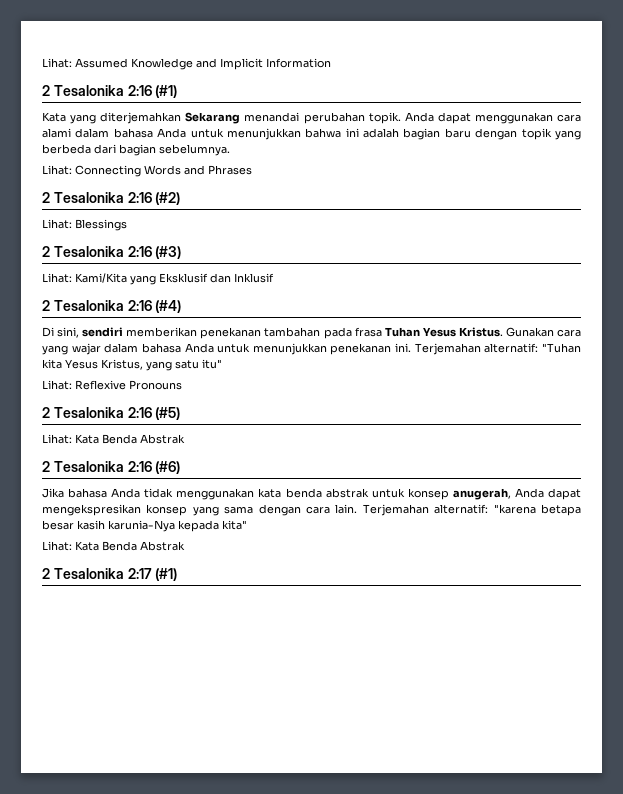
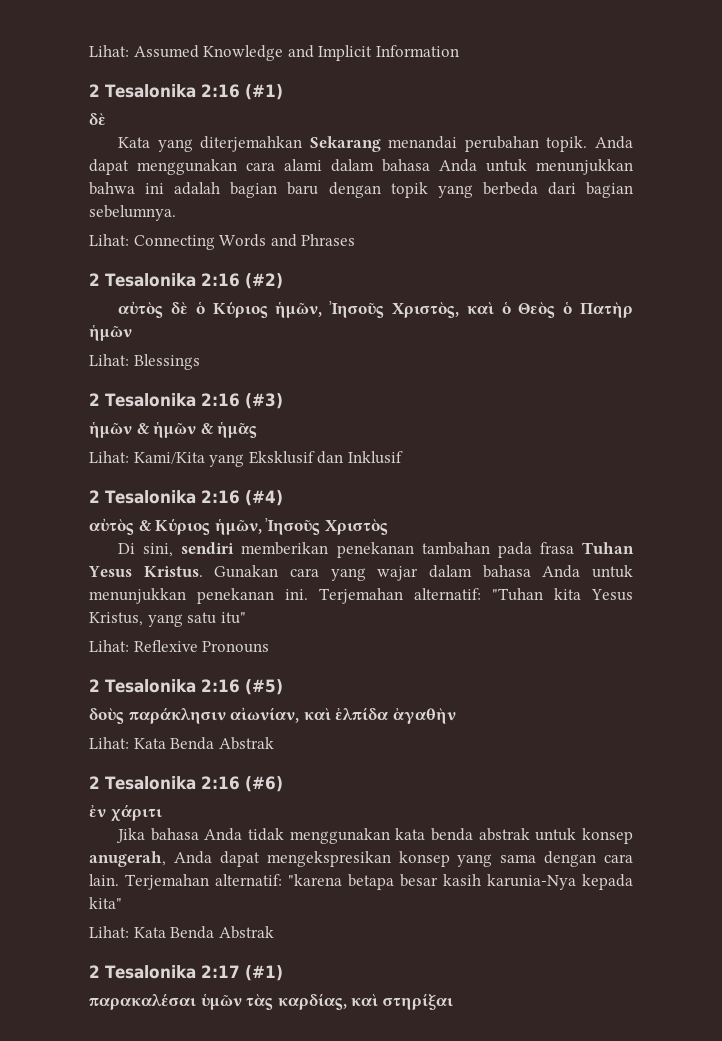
  2 Tesalonika 2:16 (#1)
+ δὲ
+ αὐτὸς δὲ ὁ Κύριος ἡμῶν, Ἰησοῦς Χριστὸς, καὶ ὁ Θεὸς ὁ Πατὴρ ἡμῶν
+ ἡμῶν & ἡμῶν & ἡμᾶς
+ αὐτὸς & Κύριος ἡμῶν, Ἰησοῦς Χριστὸς
+ δοὺς παράκλησιν αἰωνίαν, καὶ ἐλπίδα ἀγαθὴν
+ ἐν χάριτι
+ παρακαλέσαι ὑμῶν τὰς καρδίας, καὶ στηρίξαι

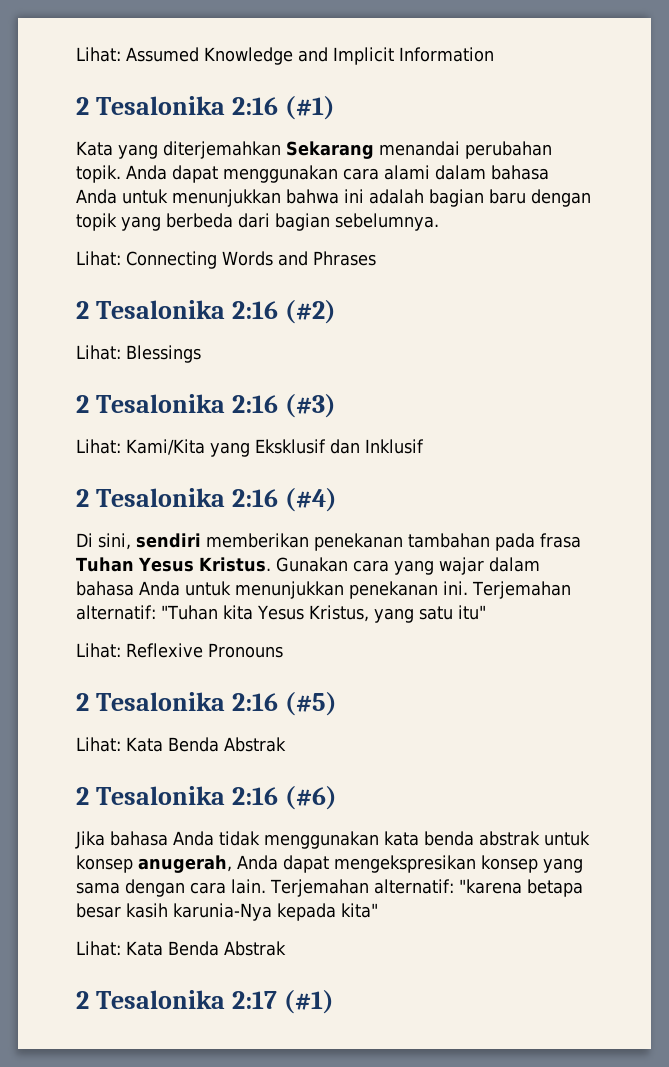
  2 Tesalonika 2:16 (#1)
- δὲ
- αὐτὸς δὲ ὁ Κύριος ἡμῶν, Ἰησοῦς Χριστὸς, καὶ ὁ Θεὸς ὁ Πατὴρ ἡμῶν
- ἡμῶν & ἡμῶν & ἡμᾶς
- αὐτὸς & Κύριος ἡμῶν, Ἰησοῦς Χριστὸς
- δοὺς παράκλησιν αἰωνίαν, καὶ ἐλπίδα ἀγαθὴν
- ἐν χάριτι
- παρακαλέσαι ὑμῶν τὰς καρδίας, καὶ στηρίξαι

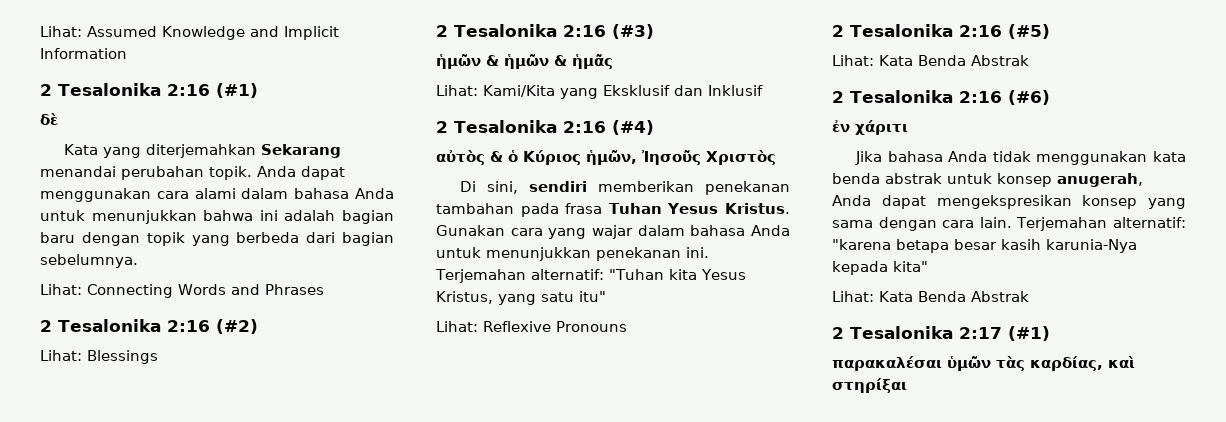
+ δὲ
+ ἡμῶν & ἡμῶν & ἡμᾶς
+ αὐτὸς & ὁ Κύριος ἡμῶν, Ἰησοῦς Χριστὸς
+ ἐν χάριτι
+ παρακαλέσαι ὑμῶν τὰς καρδίας, καὶ στηρίξαι

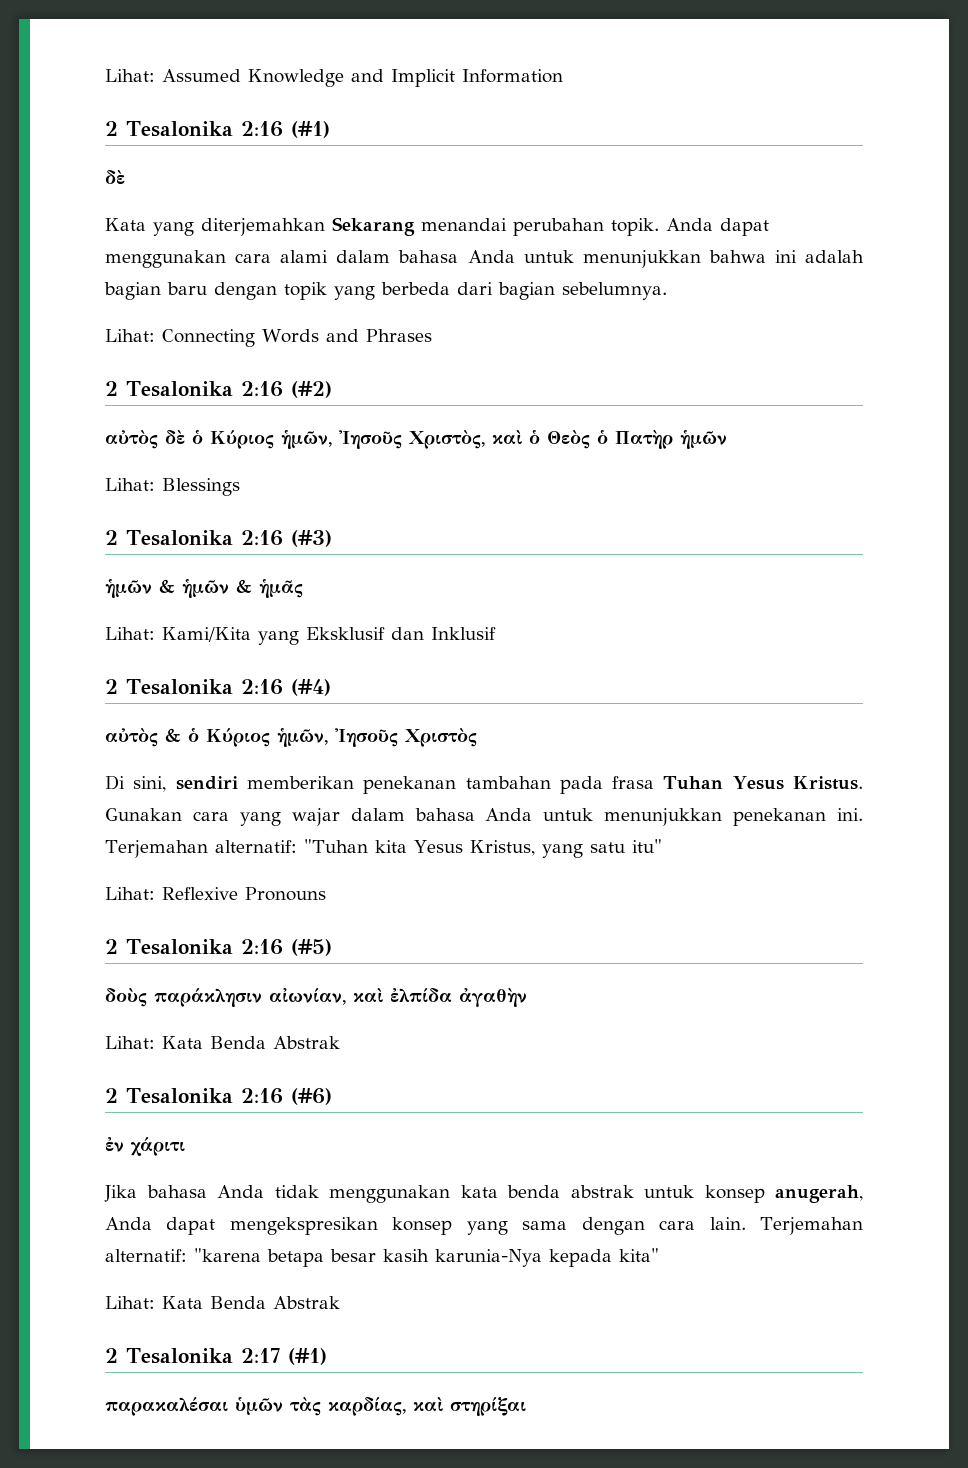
+ αὐτὸς δὲ ὁ Κύριος ἡμῶν, Ἰησοῦς Χριστὸς, καὶ ὁ Θεὸς ὁ Πατὴρ ἡμῶν
+ δοὺς παράκλησιν αἰωνίαν, καὶ ἐλπίδα ἀγαθὴν

